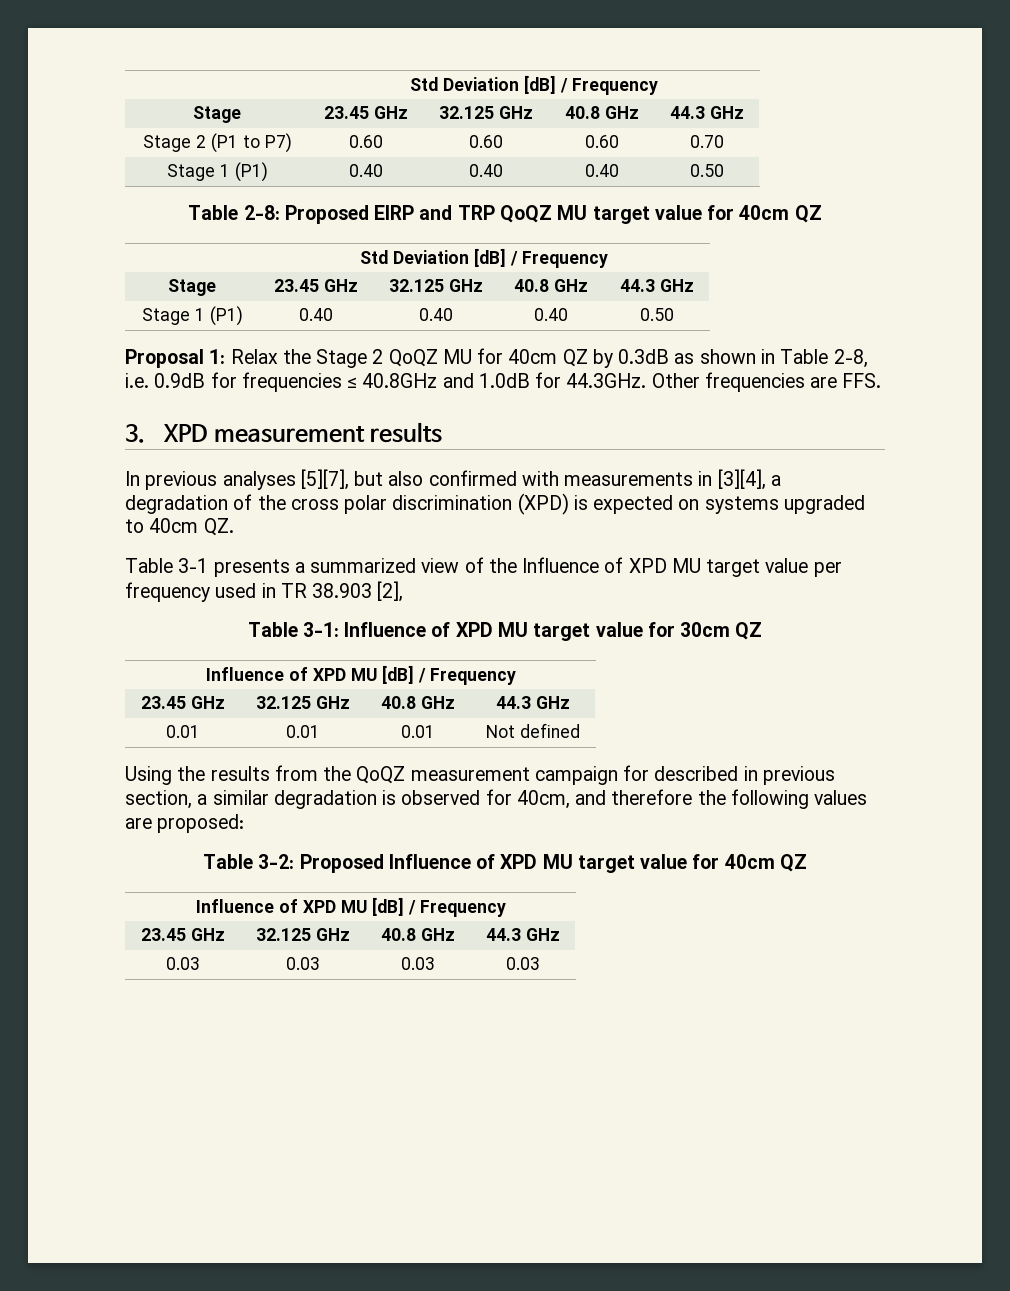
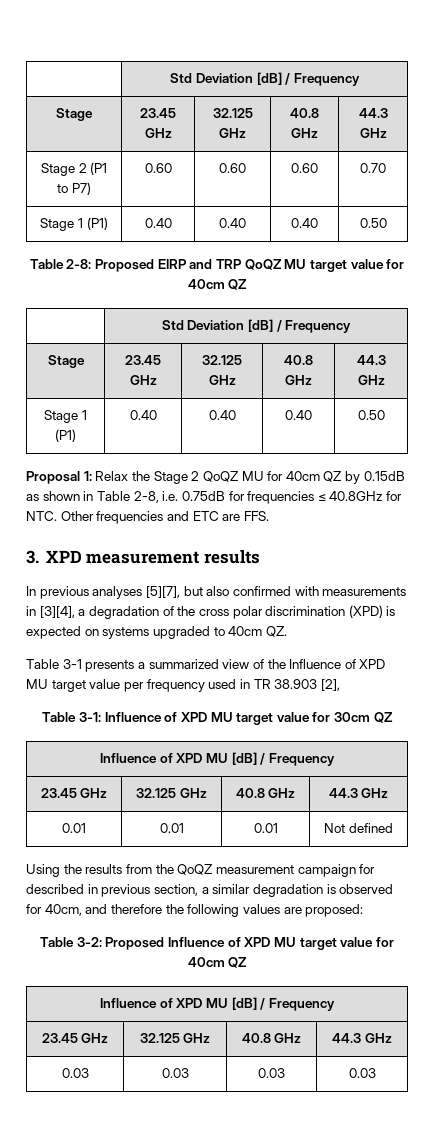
- Proposal 1: Relax the Stage 2 QoQZ MU for 40cm QZ by 0.3dB as shown in Table 2-8, i.e. 0.9dB for frequencies ≤ 40.8GHz and 1.0dB for 44.3GHz. Other frequencies are FFS.
+ Proposal 1: Relax the Stage 2 QoQZ MU for 40cm QZ by 0.15dB as shown in Table 2-8, i.e. 0.75dB for frequencies ≤ 40.8GHz for NTC. Other frequencies and ETC are FFS.

